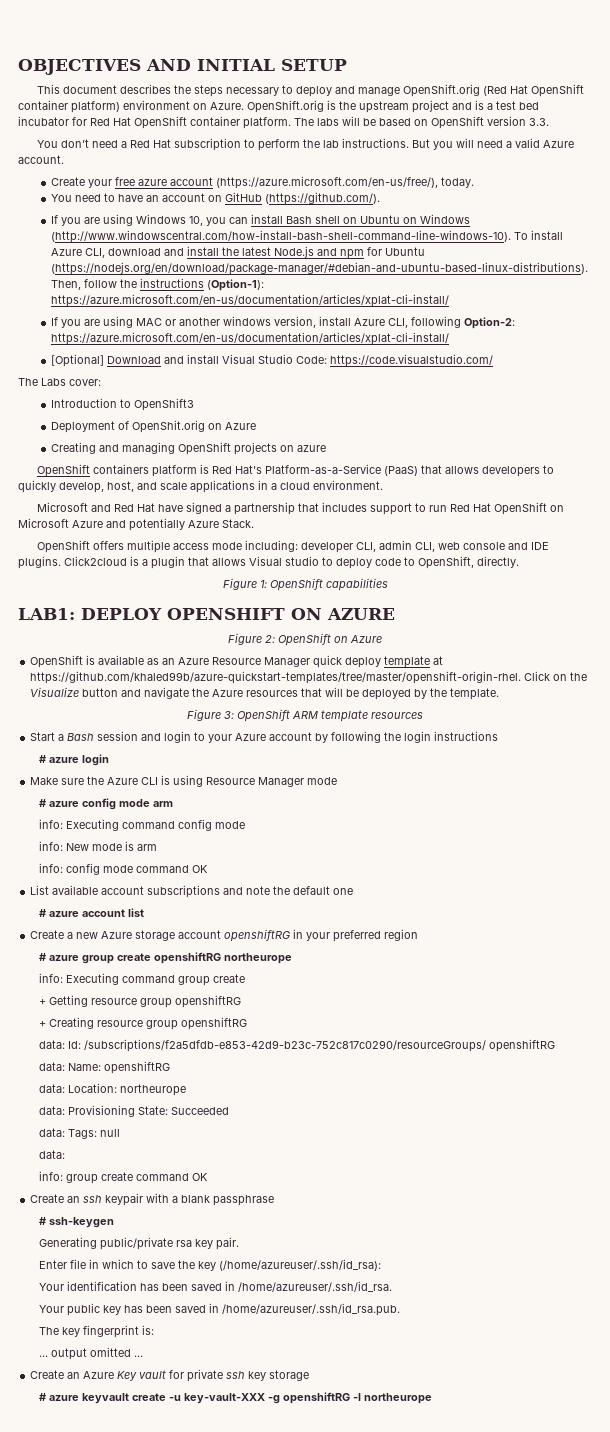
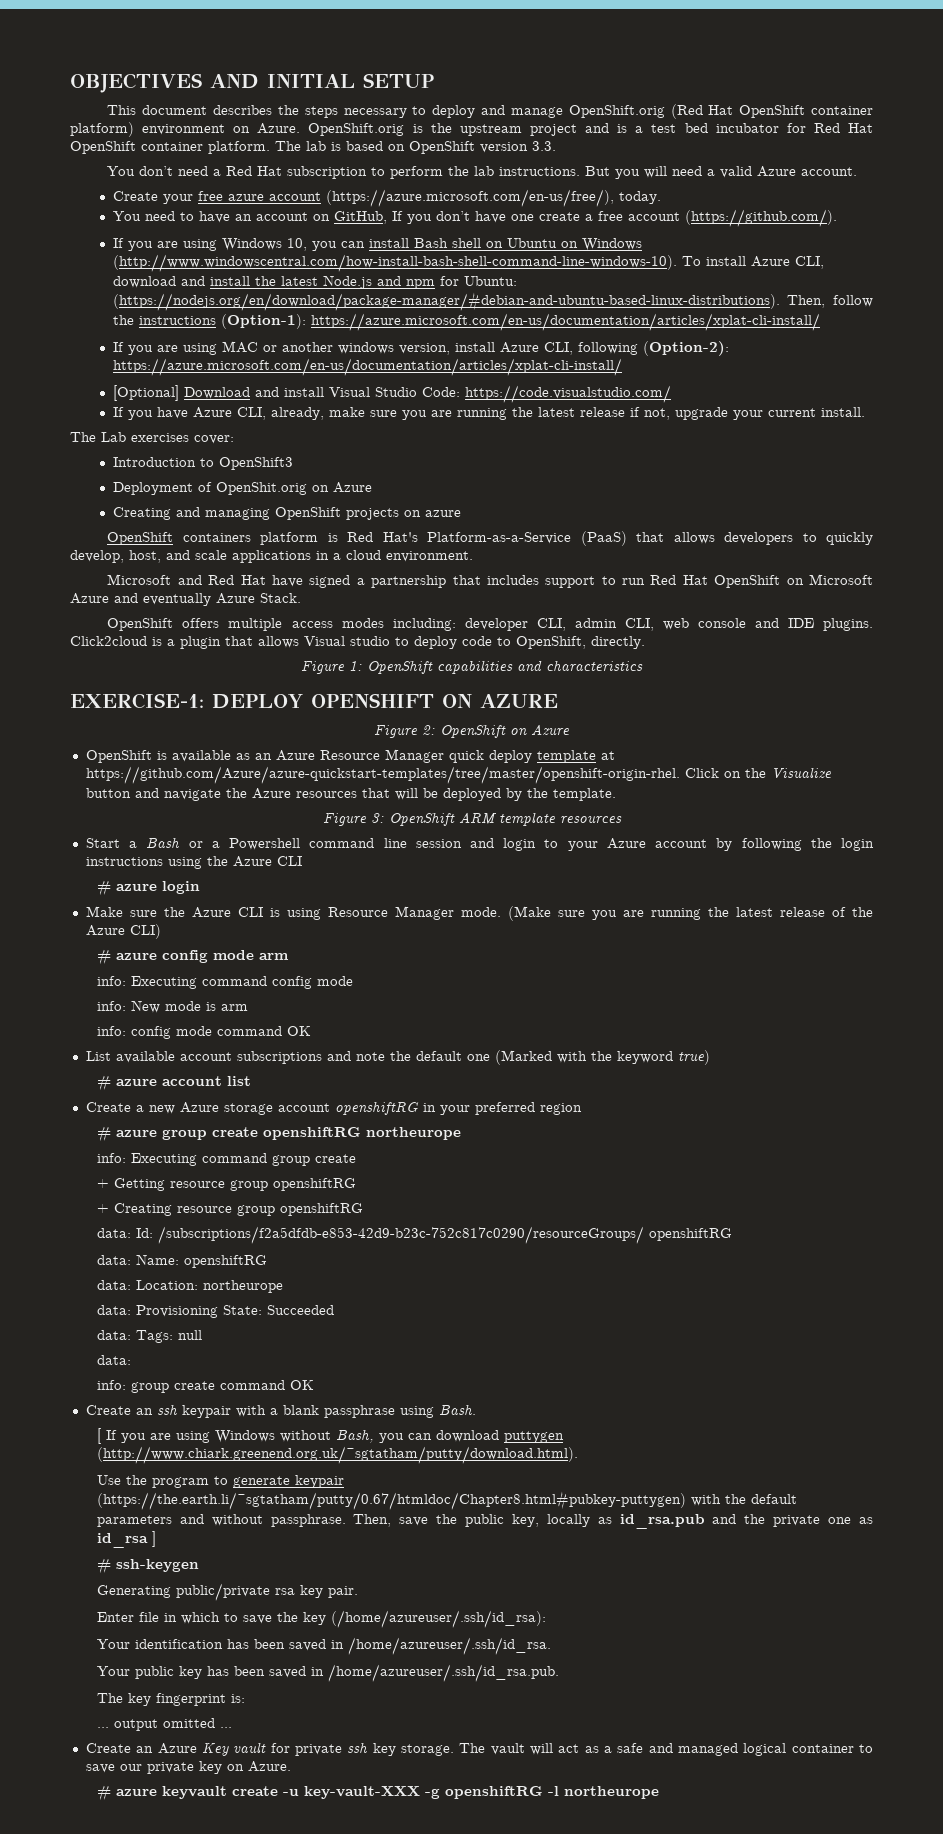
- The labs will be based on OpenShift version 3.3.
+ The lab is based on OpenShift version 3.3.
- You need to have an account on GitHub (https://github.com/).
+ You need to have an account on GitHub, If you don’t have one create a free account (https://github.com/).
- If you are using Windows 10, you can install Bash shell on Ubuntu on Windows (http://www.windowscentral.com/how-install-bash-shell-command-line-windows-10). To install Azure CLI, download and install the latest Node.js and npm for Ubuntu (https://nodejs.org/en/download/package-manager/#debian-and-ubuntu-based-linux-distributions). Then, follow the instructions (Option-1): https://azure.microsoft.com/en-us/documentation/articles/xplat-cli-install/
+ If you are using Windows 10, you can install Bash shell on Ubuntu on Windows (http://www.windowscentral.com/how-install-bash-shell-command-line-windows-10). To install Azure CLI, download and install the latest Node.js and npm for Ubuntu: (https://nodejs.org/en/download/package-manager/#debian-and-ubuntu-based-linux-distributions). Then, follow the instructions (Option-1): https://azure.microsoft.com/en-us/documentation/articles/xplat-cli-install/
- If you are using MAC or another windows version, install Azure CLI, following Option-2: https://azure.microsoft.com/en-us/documentation/articles/xplat-cli-install/
+ If you are using MAC or another windows version, install Azure CLI, following (Option-2): https://azure.microsoft.com/en-us/documentation/articles/xplat-cli-install/
- The Labs cover:
+ If you have Azure CLI, already, make sure you are running the latest release if not, upgrade your current install.
+ The Lab exercises cover:
- Microsoft and Red Hat have signed a partnership that includes support to run Red Hat OpenShift on Microsoft Azure and potentially Azure Stack.
+ Microsoft and Red Hat have signed a partnership that includes support to run Red Hat OpenShift on Microsoft Azure and eventually Azure Stack.
- OpenShift offers multiple access mode including: developer CLI, admin CLI, web console and IDE plugins.
+ OpenShift offers multiple access modes including: developer CLI, admin CLI, web console and IDE plugins.
- Figure 1: OpenShift capabilities
- LAB1: DEPLOY OPENSHIFT ON AZURE
+ Figure 1: OpenShift capabilities and characteristics
+ EXERCISE-1: DEPLOY OPENSHIFT ON AZURE
- OpenShift is available as an Azure Resource Manager quick deploy template at https://github.com/khaled99b/azure-quickstart-templates/tree/master/openshift-origin-rhel. Click on the Visualize button and navigate the Azure resources that will be deployed by the template.
+ OpenShift is available as an Azure Resource Manager quick deploy template at https://github.com/Azure/azure-quickstart-templates/tree/master/openshift-origin-rhel. Click on the Visualize button and navigate the Azure resources that will be deployed by the template.
- Start a Bash session and login to your Azure account by following the login instructions
+ Start a Bash or a Powershell command line session and login to your Azure account by following the login instructions using the Azure CLI
- Make sure the Azure CLI is using Resource Manager mode
+ Make sure the Azure CLI is using Resource Manager mode. (Make sure you are running the latest release of the Azure CLI)
- List available account subscriptions and note the default one
+ List available account subscriptions and note the default one (Marked with the keyword true)
- Create an ssh keypair with a blank passphrase
+ Create an ssh keypair with a blank passphrase using Bash.
+ [ If you are using Windows without Bash, you can download puttygen (http://www.chiark.greenend.org.uk/~sgtatham/putty/download.html).
+ Use the program to generate keypair (https://the.earth.li/~sgtatham/putty/0.67/htmldoc/Chapter8.html#pubkey-puttygen) with the default parameters and without passphrase. Then, save the public key, locally as id_rsa.pub and the private one as id_rsa ]
- Create an Azure Key vault for private ssh key storage
+ Create an Azure Key vault for private ssh key storage. The vault will act as a safe and managed logical container to save our private key on Azure.

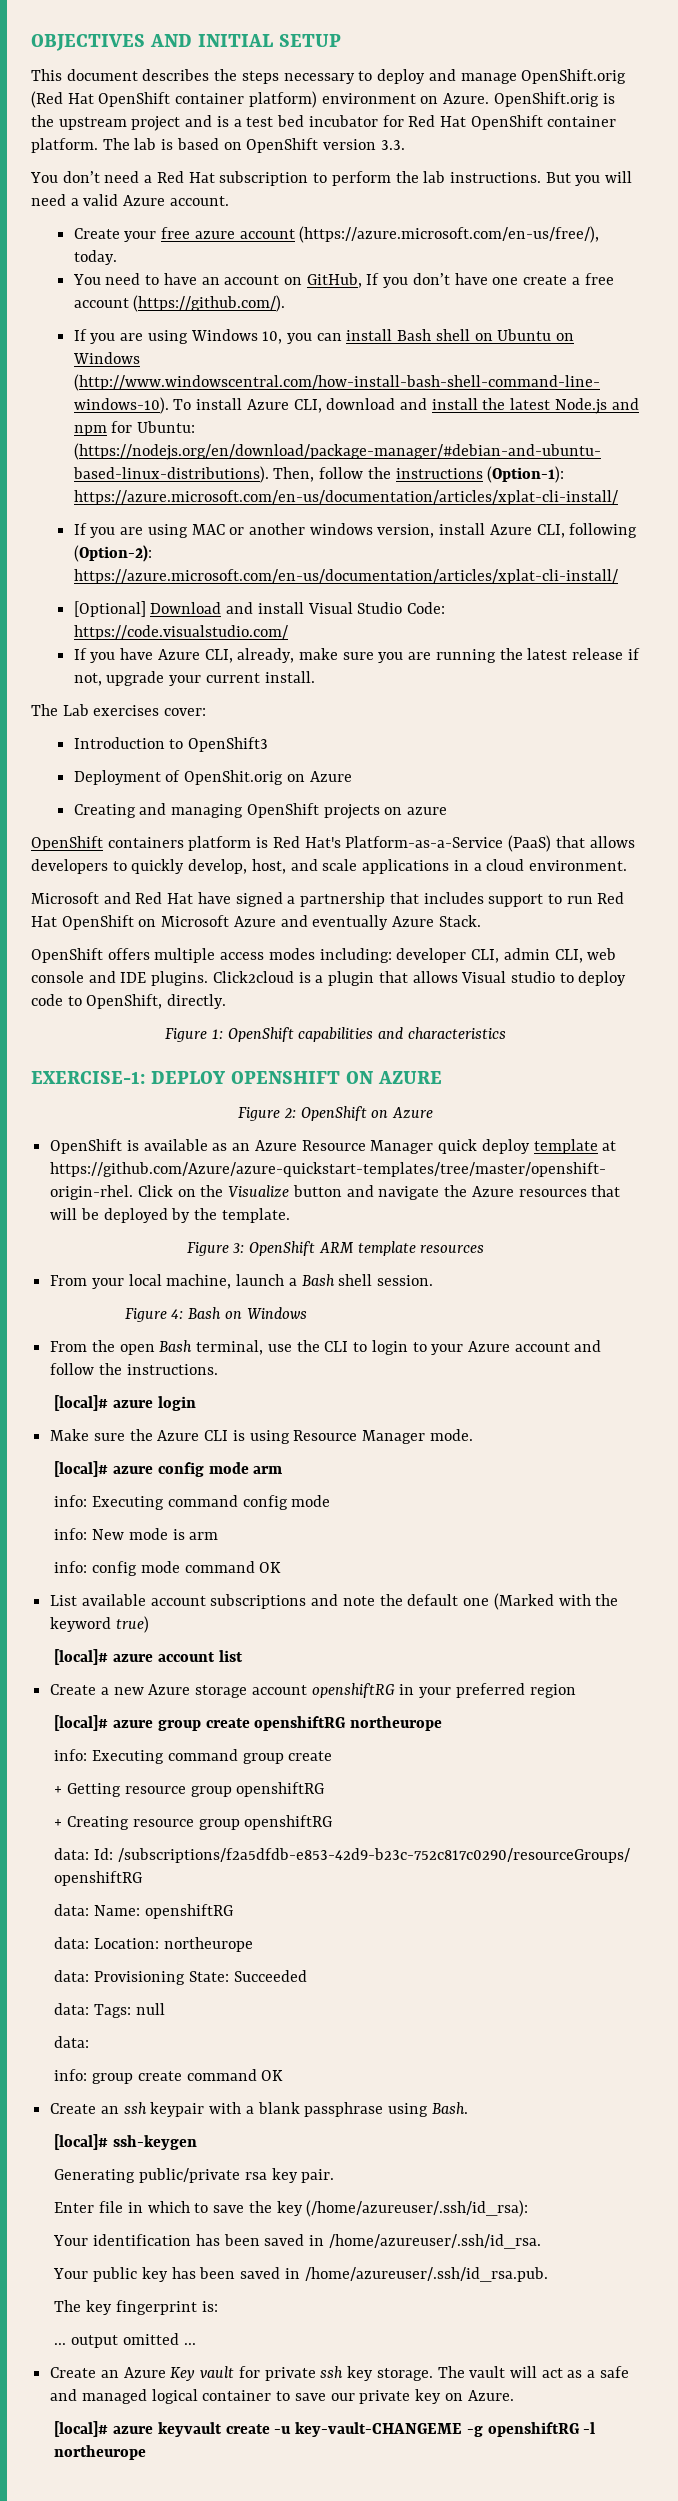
- Start a Bash or a Powershell command line session and login to your Azure account by following the login instructions using the Azure CLI
- # azure login
+ From your local machine, launch a Bash shell session.
+ Figure 4: Bash on Windows
+ From the open Bash terminal, use the CLI to login to your Azure account and follow the instructions.
+ [local]# azure login
- Make sure the Azure CLI is using Resource Manager mode. (Make sure you are running the latest release of the Azure CLI)
- # azure config mode arm
+ Make sure the Azure CLI is using Resource Manager mode.
+ [local]# azure config mode arm
- # azure account list
+ [local]# azure account list
- # azure group create openshiftRG northeurope
+ [local]# azure group create openshiftRG northeurope
- [ If you are using Windows without Bash, you can download puttygen (http://www.chiark.greenend.org.uk/~sgtatham/putty/download.html).
- Use the program to generate keypair (https://the.earth.li/~sgtatham/putty/0.67/htmldoc/Chapter8.html#pubkey-puttygen) with the default parameters and without passphrase. Then, save the public key, locally as id_rsa.pub and the private one as id_rsa ]
- # ssh-keygen
+ [local]# ssh-keygen
- # azure keyvault create -u key-vault-XXX -g openshiftRG -l northeurope
+ [local]# azure keyvault create -u key-vault-CHANGEME -g openshiftRG -l northeurope

